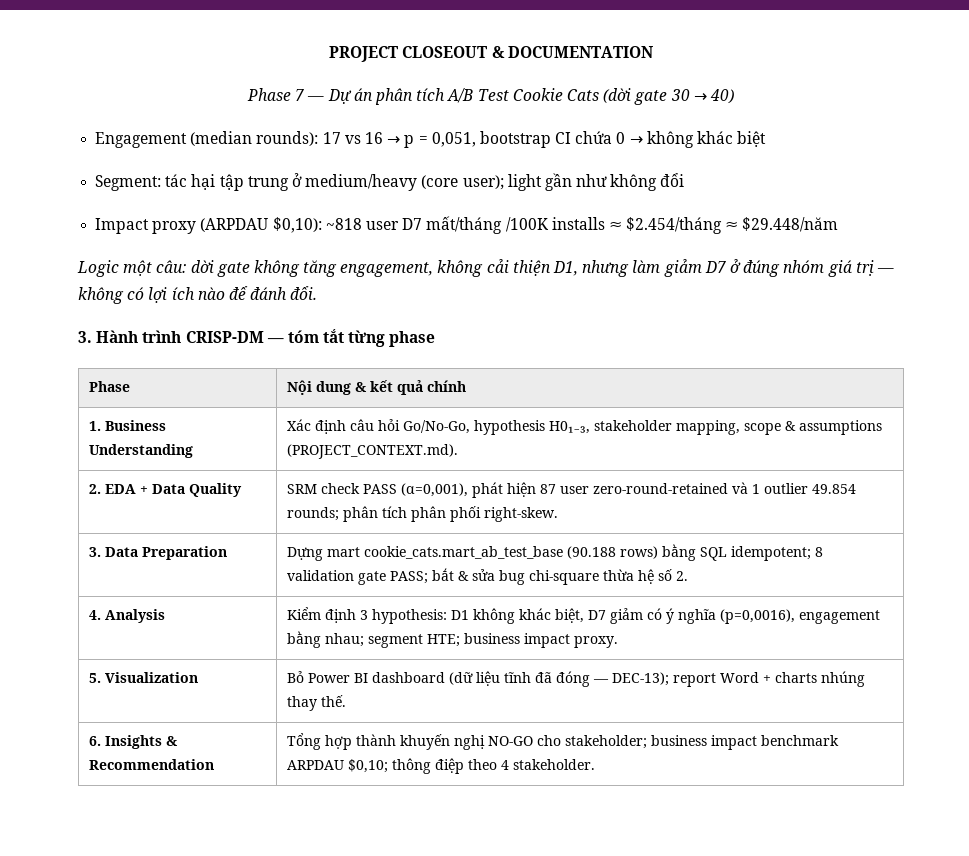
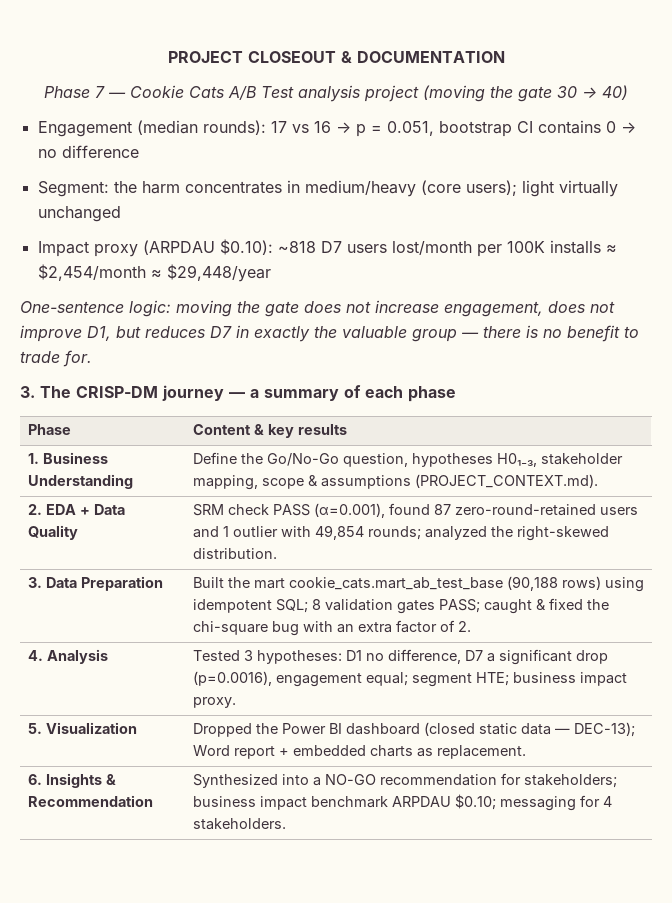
- Phase 7 — Dự án phân tích A/B Test Cookie Cats (dời gate 30 → 40)
+ Phase 7 — Cookie Cats A/B Test analysis project (moving the gate 30 → 40)
- Engagement (median rounds): 17 vs 16 → p = 0,051, bootstrap CI chứa 0 → không khác biệt
- Segment: tác hại tập trung ở medium/heavy (core user); light gần như không đổi
- Impact proxy (ARPDAU $0,10): ~818 user D7 mất/tháng /100K installs ≈ $2.454/tháng ≈ $29.448/năm
- Logic một câu: dời gate không tăng engagement, không cải thiện D1, nhưng làm giảm D7 ở đúng nhóm giá trị — không có lợi ích nào để đánh đổi.
- 3. Hành trình CRISP-DM — tóm tắt từng phase
- Phase | Nội dung & kết quả chính
- 1. Business Understanding | Xác định câu hỏi Go/No-Go, hypothesis H0₁₋₃, stakeholder mapping, scope & assumptions (PROJECT_CONTEXT.md).
+ Engagement (median rounds): 17 vs 16 → p = 0.051, bootstrap CI contains 0 → no difference
+ Segment: the harm concentrates in medium/heavy (core users); light virtually unchanged
+ Impact proxy (ARPDAU $0.10): ~818 D7 users lost/month per 100K installs ≈ $2,454/month ≈ $29,448/year
+ One-sentence logic: moving the gate does not increase engagement, does not improve D1, but reduces D7 in exactly the valuable group — there is no benefit to trade for.
+ 3. The CRISP-DM journey — a summary of each phase
+ Phase | Content & key results
+ 1. Business Understanding | Define the Go/No-Go question, hypotheses H0₁₋₃, stakeholder mapping, scope & assumptions (PROJECT_CONTEXT.md).
- 2. EDA + Data Quality | SRM check PASS (α=0,001), phát hiện 87 user zero-round-retained và 1 outlier 49.854 rounds; phân tích phân phối right-skew.
- 3. Data Preparation | Dựng mart cookie_cats.mart_ab_test_base (90.188 rows) bằng SQL idempotent; 8 validation gate PASS; bắt & sửa bug chi-square thừa hệ số 2.
- 4. Analysis | Kiểm định 3 hypothesis: D1 không khác biệt, D7 giảm có ý nghĩa (p=0,0016), engagement bằng nhau; segment HTE; business impact proxy.
+ 2. EDA + Data Quality | SRM check PASS (α=0.001), found 87 zero-round-retained users and 1 outlier with 49,854 rounds; analyzed the right-skewed distribution.
+ 3. Data Preparation | Built the mart cookie_cats.mart_ab_test_base (90,188 rows) using idempotent SQL; 8 validation gates PASS; caught & fixed the chi-square bug with an extra factor of 2.
+ 4. Analysis | Tested 3 hypotheses: D1 no difference, D7 a significant drop (p=0.0016), engagement equal; segment HTE; business impact proxy.
- 5. Visualization | Bỏ Power BI dashboard (dữ liệu tĩnh đã đóng — DEC-13); report Word + charts nhúng thay thế.
- 6. Insights & Recommendation | Tổng hợp thành khuyến nghị NO-GO cho stakeholder; business impact benchmark ARPDAU $0,10; thông điệp theo 4 stakeholder.
+ 5. Visualization | Dropped the Power BI dashboard (closed static data — DEC-13); Word report + embedded charts as replacement.
+ 6. Insights & Recommendation | Synthesized into a NO-GO recommendation for stakeholders; business impact benchmark ARPDAU $0.10; messaging for 4 stakeholders.

